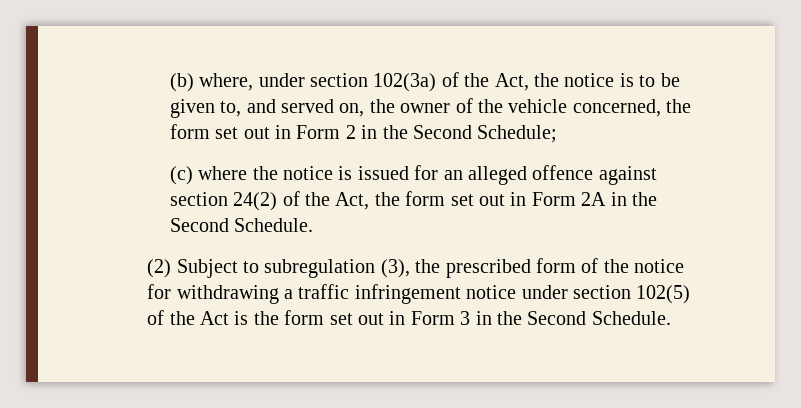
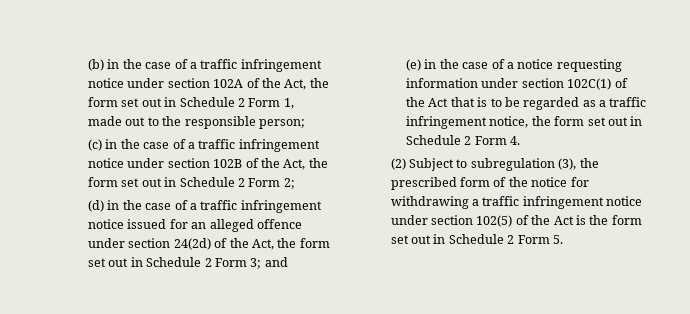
- (b) where, under section 102(3a) of the Act, the notice is to be given to, and served on, the owner of the vehicle concerned, the form set out in Form 2 in the Second Schedule;
- (c) where the notice is issued for an alleged offence against section 24(2) of the Act, the form set out in Form 2A in the Second Schedule.
+ (b) in the case of a traffic infringement notice under section 102A of the Act, the form set out in Schedule 2 Form 1, made out to the responsible person;
+ (c) in the case of a traffic infringement notice under section 102B of the Act, the form set out in Schedule 2 Form 2;
+ (d) in the case of a traffic infringement notice issued for an alleged offence under section 24(2d) of the Act, the form set out in Schedule 2 Form 3; and
+ (e) in the case of a notice requesting information under section 102C(1) of the Act that is to be regarded as a traffic infringement notice, the form set out in Schedule 2 Form 4.
- (2) Subject to subregulation (3), the prescribed form of the notice for withdrawing a traffic infringement notice under section 102(5) of the Act is the form set out in Form 3 in the Second Schedule.
+ (2) Subject to subregulation (3), the prescribed form of the notice for withdrawing a traffic infringement notice under section 102(5) of the Act is the form set out in Schedule 2 Form 5.

